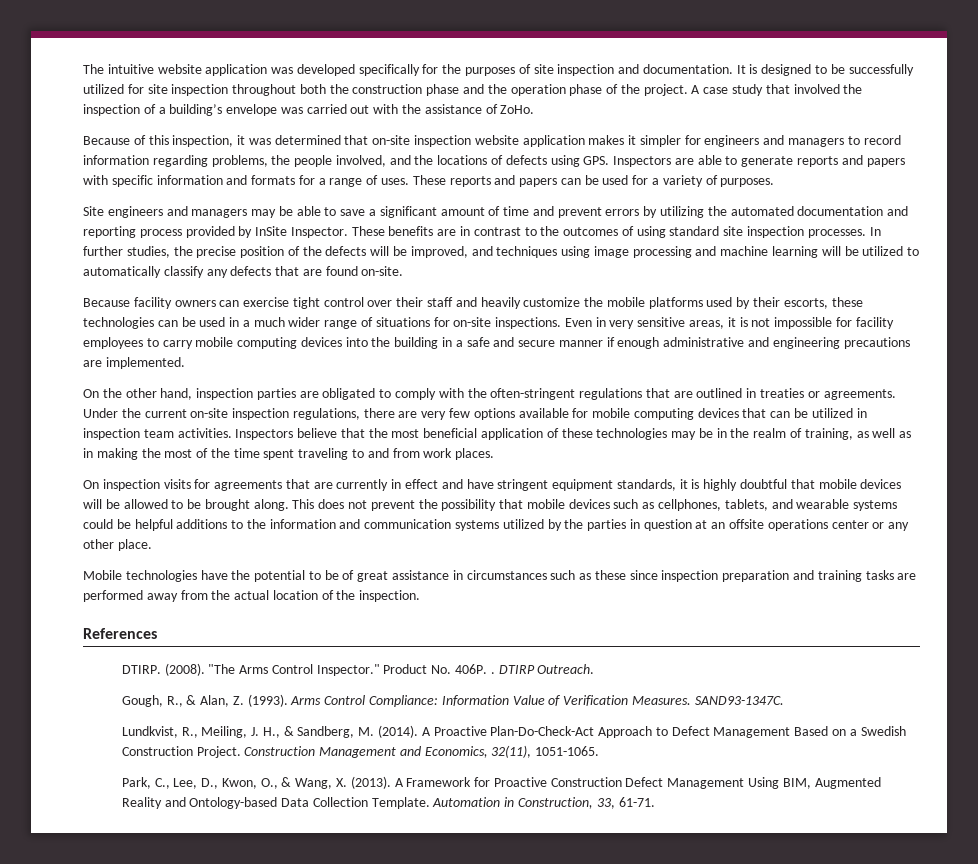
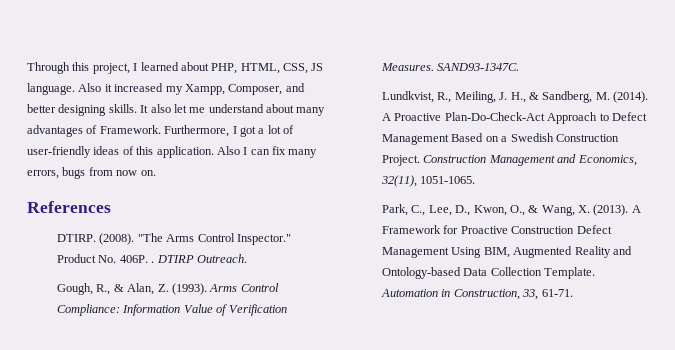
- The intuitive website application was developed specifically for the purposes of site inspection and documentation. It is designed to be successfully utilized for site inspection throughout both the construction phase and the operation phase of the project. A case study that involved the inspection of a building’s envelope was carried out with the assistance of ZoHo.
- Because of this inspection, it was determined that on-site inspection website application makes it simpler for engineers and managers to record information regarding problems, the people involved, and the locations of defects using GPS. Inspectors are able to generate reports and papers with specific information and formats for a range of uses. These reports and papers can be used for a variety of purposes.
- Site engineers and managers may be able to save a significant amount of time and prevent errors by utilizing the automated documentation and reporting process provided by InSite Inspector. These benefits are in contrast to the outcomes of using standard site inspection processes. In further studies, the precise position of the defects will be improved, and techniques using image processing and machine learning will be utilized to automatically classify any defects that are found on-site.
- Because facility owners can exercise tight control over their staff and heavily customize the mobile platforms used by their escorts, these technologies can be used in a much wider range of situations for on-site inspections. Even in very sensitive areas, it is not impossible for facility employees to carry mobile computing devices into the building in a safe and secure manner if enough administrative and engineering precautions are implemented.
- On the other hand, inspection parties are obligated to comply with the often-stringent regulations that are outlined in treaties or agreements. Under the current on-site inspection regulations, there are very few options available for mobile computing devices that can be utilized in inspection team activities. Inspectors believe that the most beneficial application of these technologies may be in the realm of training, as well as in making the most of the time spent traveling to and from work places.
- On inspection visits for agreements that are currently in effect and have stringent equipment standards, it is highly doubtful that mobile devices will be allowed to be brought along. This does not prevent the possibility that mobile devices such as cellphones, tablets, and wearable systems could be helpful additions to the information and communication systems utilized by the parties in question at an offsite operations center or any other place.
- Mobile technologies have the potential to be of great assistance in circumstances such as these since inspection preparation and training tasks are performed away from the actual location of the inspection.
+ Through this project, I learned about PHP, HTML, CSS, JS language. Also it increased my Xampp, Composer, and better designing skills. It also let me understand about many advantages of Framework. Furthermore, I got a lot of user-friendly ideas of this application. Also I can fix many errors, bugs from now on.

